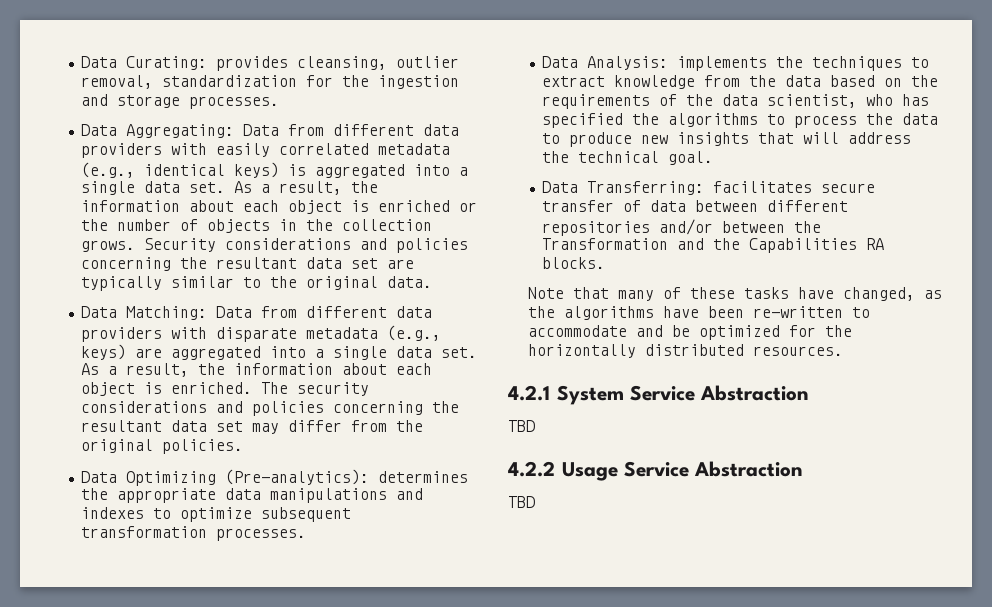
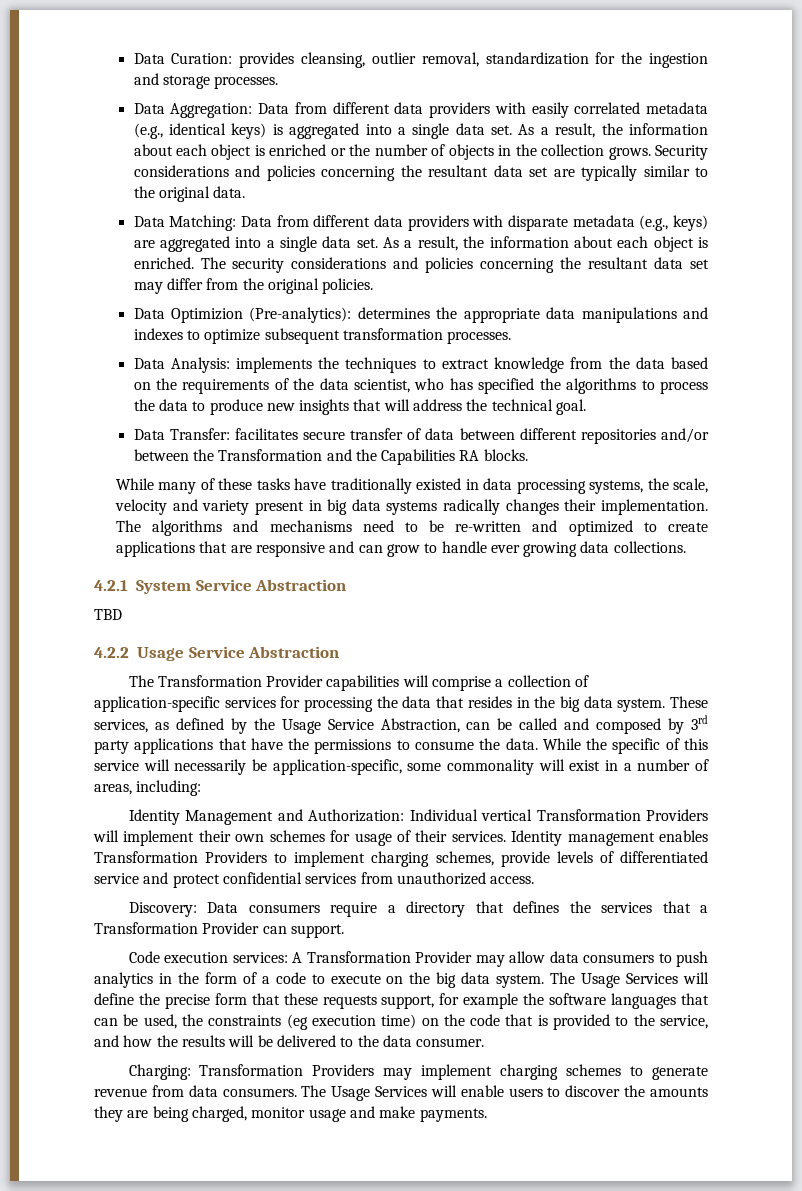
- Data Curating: provides cleansing, outlier removal, standardization for the ingestion and storage processes.
+ Data Curation: provides cleansing, outlier removal, standardization for the ingestion and storage processes.
- Data Aggregating: Data from different data providers with easily correlated metadata (e.g., identical keys) is aggregated into a single data set.
+ Data Aggregation: Data from different data providers with easily correlated metadata (e.g., identical keys) is aggregated into a single data set.
- Data Optimizing (Pre-analytics): determines the appropriate data manipulations and indexes to optimize subsequent transformation processes.
+ Data Optimizion (Pre-analytics): determines the appropriate data manipulations and indexes to optimize subsequent transformation processes.
- Data Transferring: facilitates secure transfer of data between different repositories and/or between the Transformation and the Capabilities RA blocks.
+ Data Transfer: facilitates secure transfer of data between different repositories and/or between the Transformation and the Capabilities RA blocks.
- Note that many of these tasks have changed, as the algorithms have been re-written to accommodate and be optimized for the horizontally distributed resources.
+ While many of these tasks have traditionally existed in data processing systems, the scale, velocity and variety present in big data systems radically changes their implementation. The algorithms and mechanisms need to be re-written and optimized to create applications that are responsive and can grow to handle ever growing data collections.
  4.2.2 Usage Service Abstraction
- TBD
+ The Transformation Provider capabilities will comprise a collection of application-specific services for processing the data that resides in the big data system. These services, as defined by the Usage Service Abstraction, can be called and composed by 3rd party applications that have the permissions to consume the data. While the specific of this service will necessarily be application-specific, some commonality will exist in a number of areas, including:
+ Identity Management and Authorization: Individual vertical Transformation Providers will implement their own schemes for usage of their services. Identity management enables Transformation Providers to implement charging schemes, provide levels of differentiated service and protect confidential services from unauthorized access.
+ Discovery: Data consumers require a directory that defines the services that a Transformation Provider can support.
+ Code execution services: A Transformation Provider may allow data consumers to push analytics in the form of a code to execute on the big data system. The Usage Services will define the precise form that these requests support, for example the software languages that can be used, the constraints (eg execution time) on the code that is provided to the service, and how the results will be delivered to the data consumer.
+ Charging: Transformation Providers may implement charging schemes to generate revenue from data consumers. The Usage Services will enable users to discover the amounts they are being charged, monitor usage and make payments.

